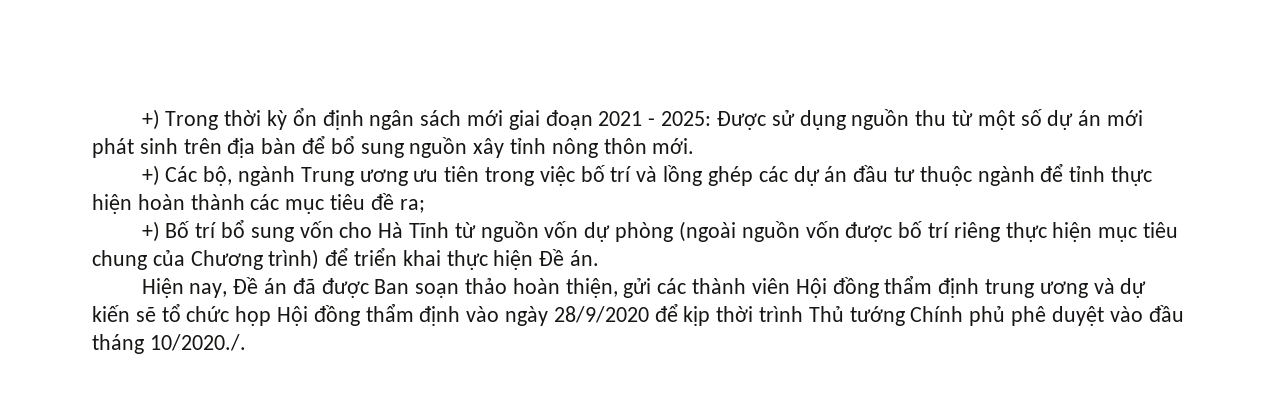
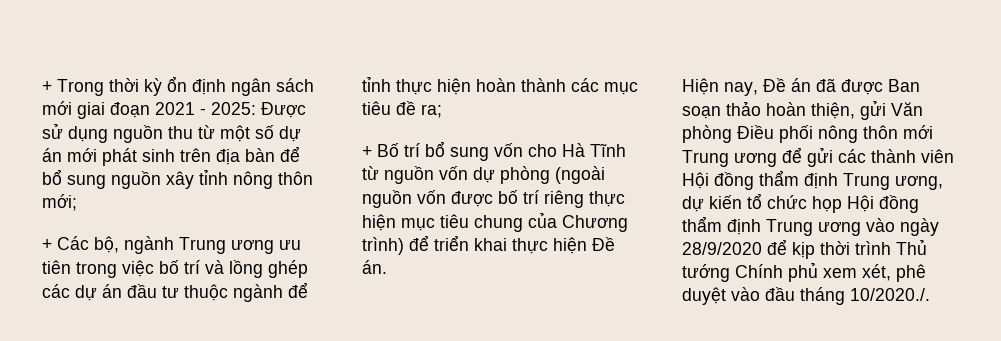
- +) Trong thời kỳ ổn định ngân sách mới giai đoạn 2021 - 2025:
+ + Trong thời kỳ ổn định ngân sách mới giai đoạn 2021 - 2025:
- Được sử dụng nguồn thu từ một số dự án mới phát sinh trên địa bàn để bổ sung nguồn xây tỉnh nông thôn mới.
- +) Các bộ, ngành Trung ương ưu tiên trong việc bố trí và lồng ghép các dự án đầu tư thuộc ngành để tỉnh thực hiện hoàn thành các mục tiêu đề ra;
+ Được sử dụng nguồn thu từ một số dự án mới phát sinh trên địa bàn để bổ sung nguồn xây tỉnh nông thôn mới;
+ + Các bộ, ngành Trung ương ưu tiên trong việc bố trí và lồng ghép các dự án đầu tư thuộc ngành để tỉnh thực hiện hoàn thành các mục tiêu đề ra;
- +) Bố trí bổ sung vốn cho Hà Tĩnh từ nguồn vốn dự phòng (ngoài nguồn vốn được bố trí riêng thực hiện mục tiêu chung của Chương trình) để triển khai thực hiện Đề án.
+ + Bố trí bổ sung vốn cho Hà Tĩnh từ nguồn vốn dự phòng (ngoài nguồn vốn được bố trí riêng thực hiện mục tiêu chung của Chương trình) để triển khai thực hiện Đề án.
- Hiện nay, Đề án đã được Ban soạn thảo hoàn thiện, gửi các thành viên Hội đồng thẩm định trung ương và dự kiến sẽ tổ chức họp Hội đồng thẩm định vào ngày 28/9/2020 để kịp thời trình Thủ tướng Chính phủ phê duyệt vào đầu tháng 10/2020./.
+ Hiện nay, Đề án đã được Ban soạn thảo hoàn thiện, gửi Văn phòng Điều phối nông thôn mới Trung ương để gửi các thành viên Hội đồng thẩm định Trung ương, dự kiến tổ chức họp Hội đồng thẩm định Trung ương vào ngày 28/9/2020 để kịp thời trình Thủ tướng Chính phủ xem xét, phê duyệt vào đầu tháng 10/2020./.

